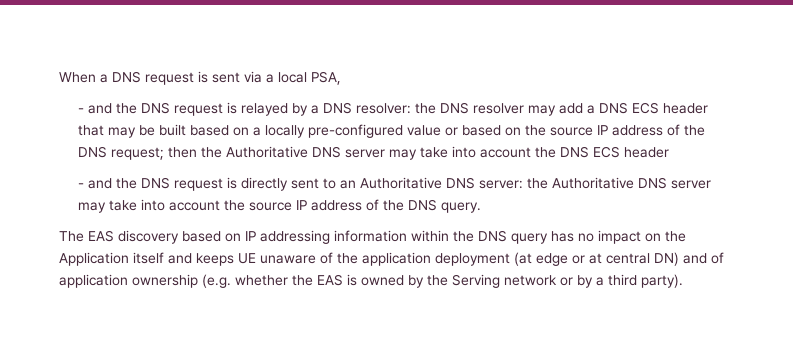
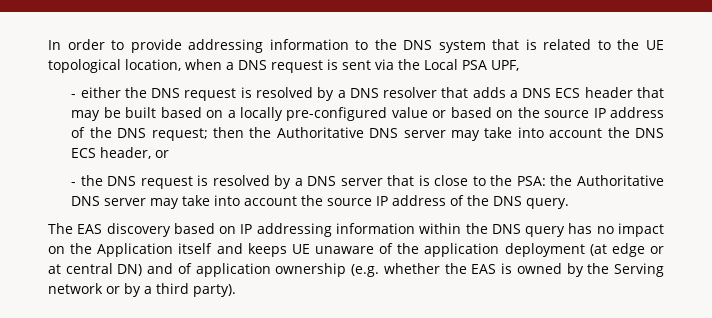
- When a DNS request is sent via a local PSA,
- - and the DNS request is relayed by a DNS resolver: the DNS resolver may add a DNS ECS header that may be built based on a locally pre-configured value or based on the source IP address of the DNS request; then the Authoritative DNS server may take into account the DNS ECS header
- - and the DNS request is directly sent to an Authoritative DNS server: the Authoritative DNS server may take into account the source IP address of the DNS query.
+ In order to provide addressing information to the DNS system that is related to the UE topological location, when a DNS request is sent via the Local PSA UPF,
+ - either the DNS request is resolved by a DNS resolver that adds a DNS ECS header that may be built based on a locally pre-configured value or based on the source IP address of the DNS request; then the Authoritative DNS server may take into account the DNS ECS header, or
+ - the DNS request is resolved by a DNS server that is close to the PSA: the Authoritative DNS server may take into account the source IP address of the DNS query.

